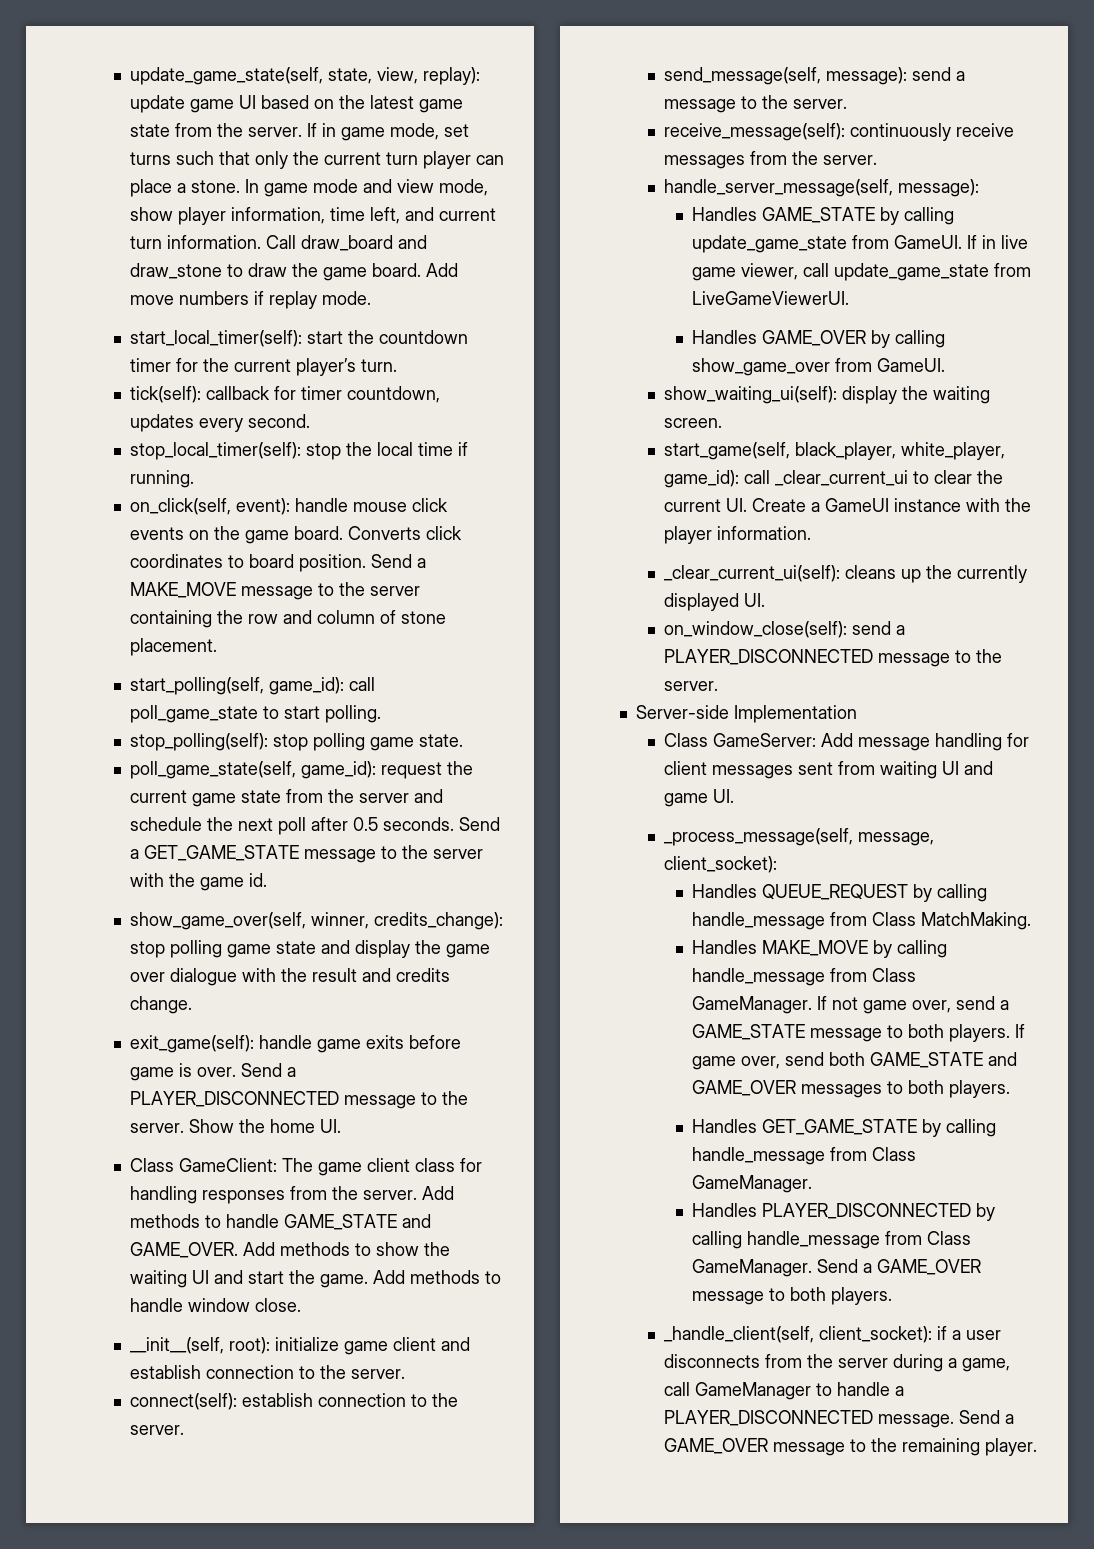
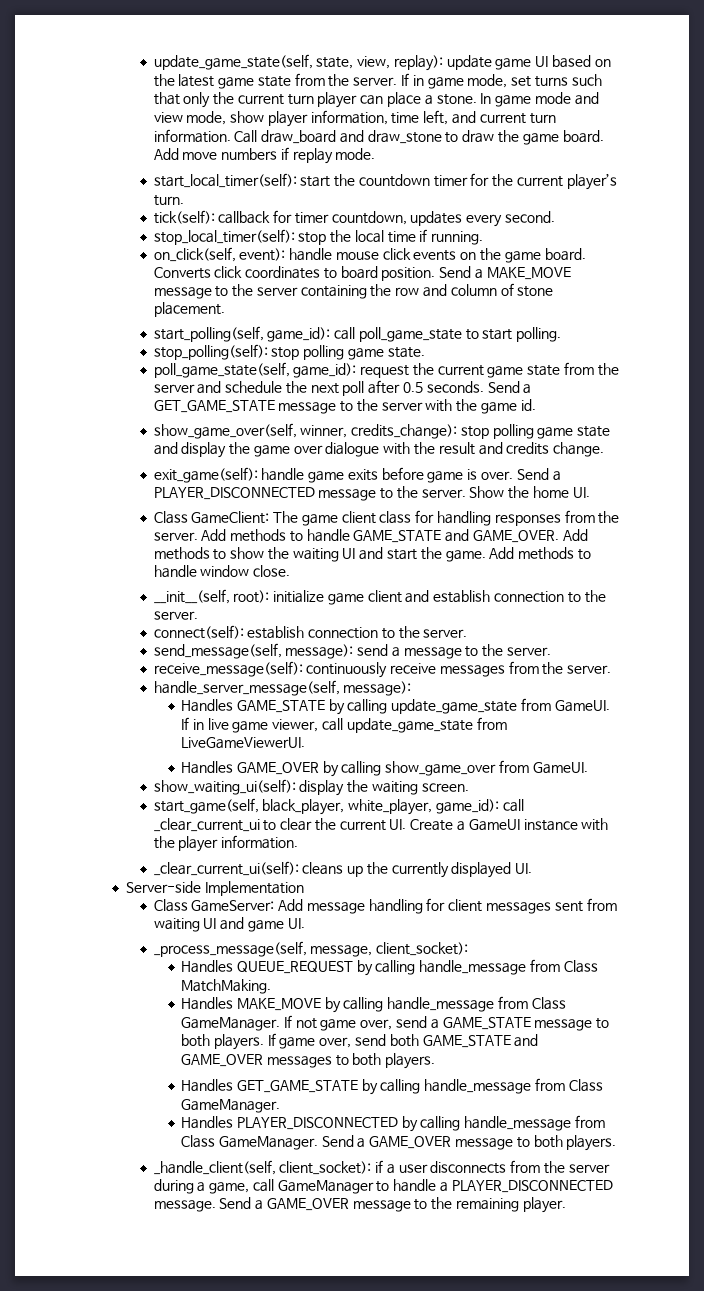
- on_window_close(self): send a PLAYER_DISCONNECTED message to the server.

